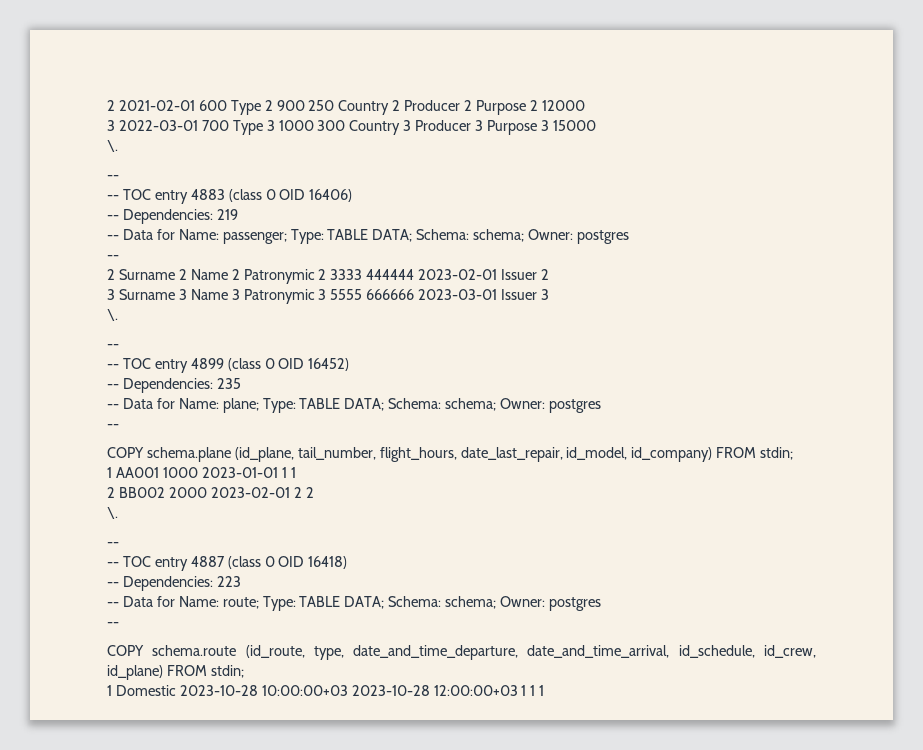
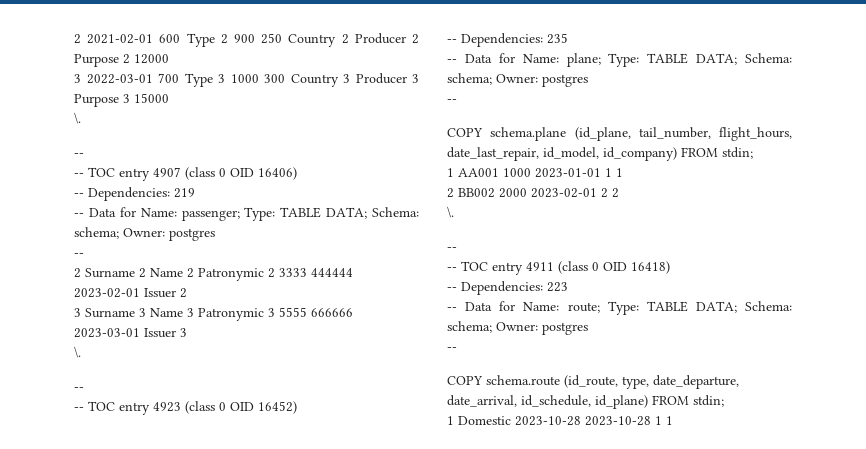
- -- TOC entry 4883 (class 0 OID 16406)
+ -- TOC entry 4907 (class 0 OID 16406)
- -- TOC entry 4899 (class 0 OID 16452)
+ -- TOC entry 4923 (class 0 OID 16452)
- -- TOC entry 4887 (class 0 OID 16418)
+ -- TOC entry 4911 (class 0 OID 16418)
- COPY schema.route (id_route, type, date_and_time_departure, date_and_time_arrival, id_schedule, id_crew, id_plane) FROM stdin;
+ COPY schema.route (id_route, type, date_departure, date_arrival, id_schedule, id_plane) FROM stdin;
- 1 Domestic 2023-10-28 10:00:00+03 2023-10-28 12:00:00+03 1 1 1
+ 1 Domestic 2023-10-28 2023-10-28 1 1

